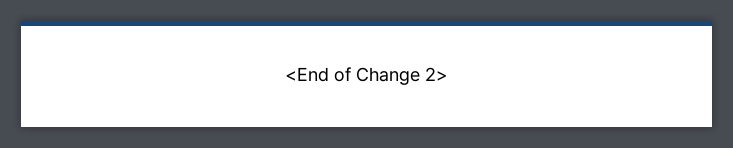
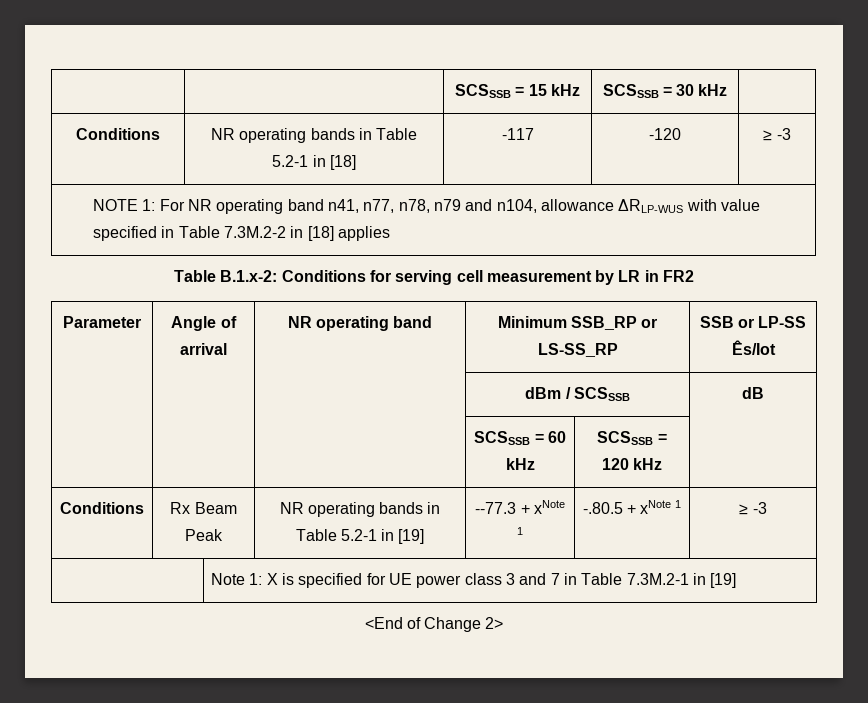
+ | | SCSSSB = 15 kHz | SCSSSB = 30 kHz |
+ Conditions | NR operating bands in Table 5.2-1 in [18] | -117 | -120 | ≥ -3
+ NOTE 1: For NR operating band n41, n77, n78, n79 and n104, allowance ΔRLP-WUS with value specified in Table 7.3M.2-2 in [18] applies
+ Table B.1.x-2: Conditions for serving cell measurement by LR in FR2
+ Parameter | Angle of arrival | NR operating band | Minimum SSB_RP or LS-SS_RP | SSB or LP-SS Ês/Iot
+ | | | dBm / SCSSSB | dB
+ | | | SCSSSB = 60 kHz | SCSSSB = 120 kHz |
+ Conditions | Rx Beam Peak | NR operating bands in Table 5.2-1 in [19] | --77.3 + xNote 1 | -.80.5 + xNote 1 | ≥ -3
+ | Note 1: X is specified for UE power class 3 and 7 in Table 7.3M.2-1 in [19]

